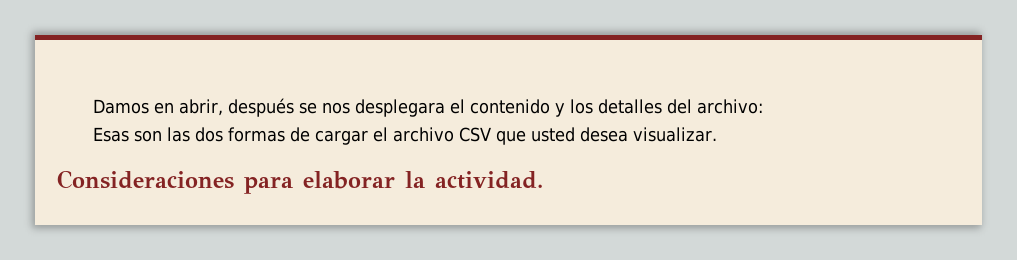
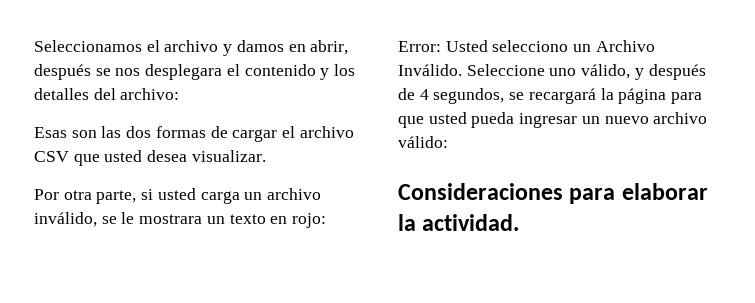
- Damos en abrir, después se nos desplegara el contenido y los detalles del archivo:
+ Seleccionamos el archivo y damos en abrir, después se nos desplegara el contenido y los detalles del archivo:
+ Por otra parte, si usted carga un archivo inválido, se le mostrara un texto en rojo: Error: Usted selecciono un Archivo Inválido. Seleccione uno válido, y después de 4 segundos, se recargará la página para que usted pueda ingresar un nuevo archivo válido:

